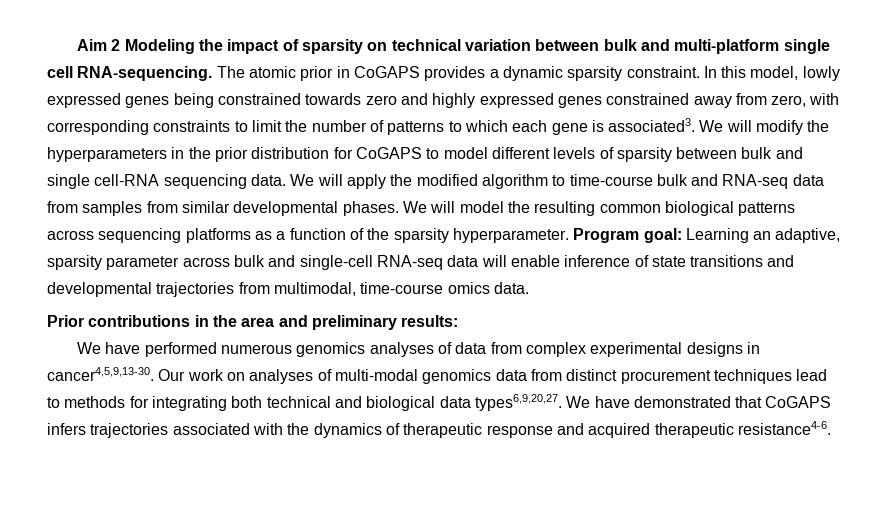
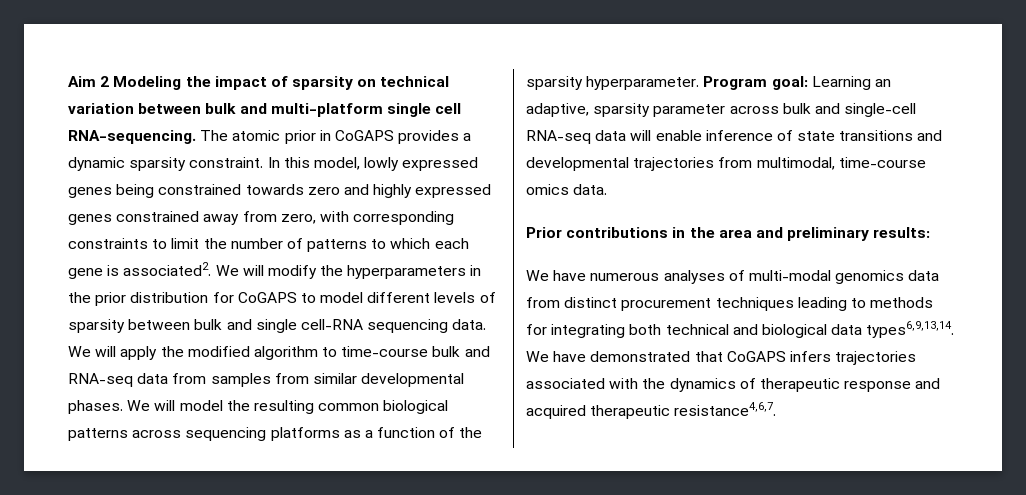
- In this model, lowly expressed genes being constrained towards zero and highly expressed genes constrained away from zero, with corresponding constraints to limit the number of patterns to which each gene is associated3.
+ In this model, lowly expressed genes being constrained towards zero and highly expressed genes constrained away from zero, with corresponding constraints to limit the number of patterns to which each gene is associated2.
- We have performed numerous genomics analyses of data from complex experimental designs in cancer4,5,9,13-30. Our work on analyses of multi-modal genomics data from distinct procurement techniques lead to methods for integrating both technical and biological data types6,9,20,27.
+ We have numerous analyses of multi-modal genomics data from distinct procurement techniques leading to methods for integrating both technical and biological data types6,9,13,14.
- We have demonstrated that CoGAPS infers trajectories associated with the dynamics of therapeutic response and acquired therapeutic resistance4-6.
+ We have demonstrated that CoGAPS infers trajectories associated with the dynamics of therapeutic response and acquired therapeutic resistance4,6,7.

